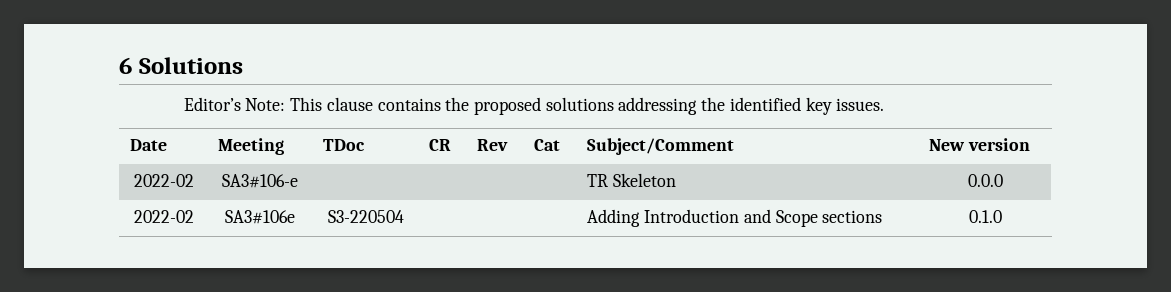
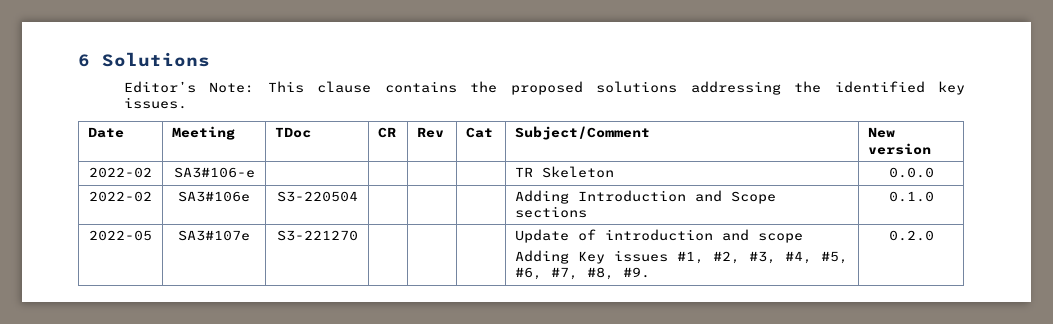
+ 2022-05 | SA3#107e | S3-221270 | | | | Update of introduction and scope
+ Adding Key issues #1, #2, #3, #4, #5, #6, #7, #8, #9. | 0.2.0

